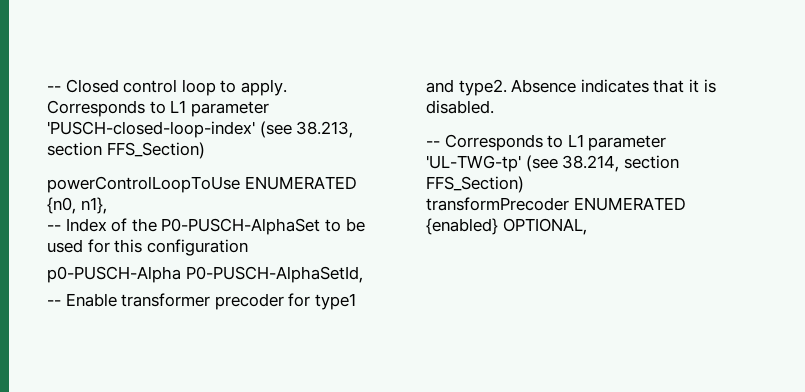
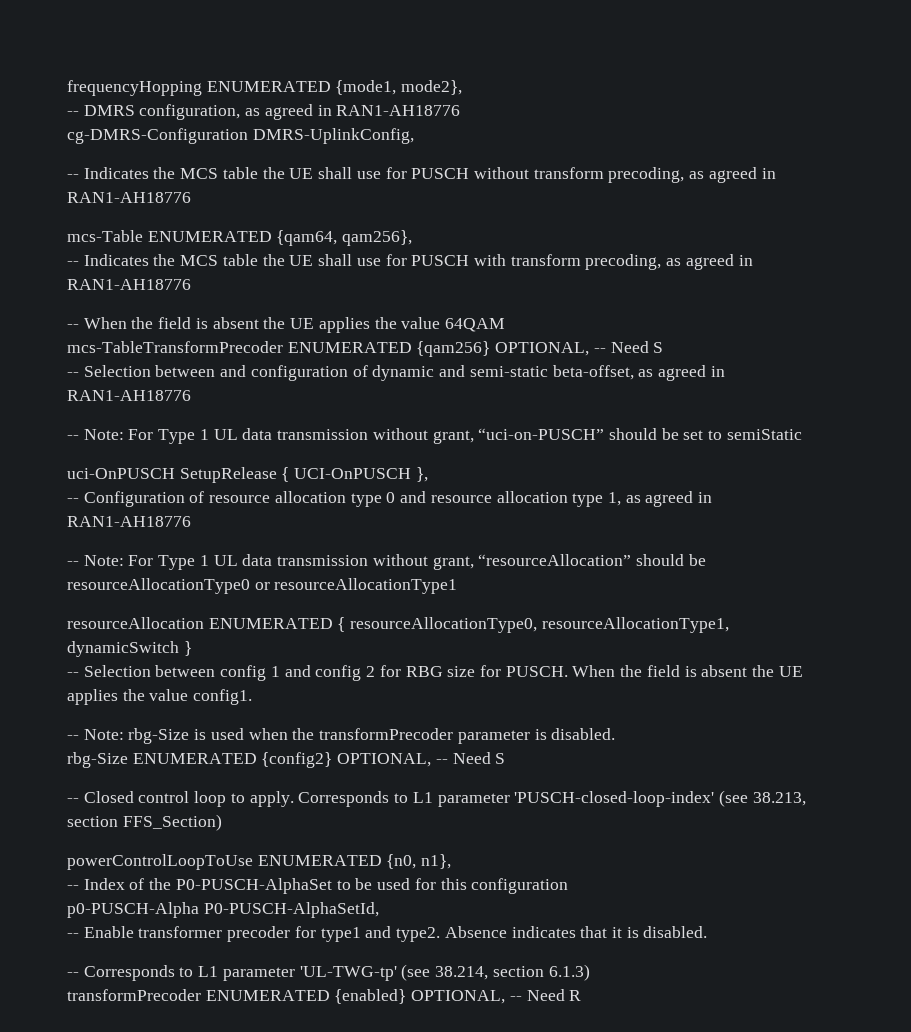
+ frequencyHopping ENUMERATED {mode1, mode2},
+ -- DMRS configuration, as agreed in RAN1-AH18776
+ cg-DMRS-Configuration DMRS-UplinkConfig,
+ -- Indicates the MCS table the UE shall use for PUSCH without transform precoding, as agreed in RAN1-AH18776
+ mcs-Table ENUMERATED {qam64, qam256},
+ -- Indicates the MCS table the UE shall use for PUSCH with transform precoding, as agreed in RAN1-AH18776
+ -- When the field is absent the UE applies the value 64QAM
+ mcs-TableTransformPrecoder ENUMERATED {qam256} OPTIONAL, -- Need S
+ -- Selection between and configuration of dynamic and semi-static beta-offset, as agreed in RAN1-AH18776
+ -- Note: For Type 1 UL data transmission without grant, “uci-on-PUSCH” should be set to semiStatic
+ uci-OnPUSCH SetupRelease { UCI-OnPUSCH },
+ -- Configuration of resource allocation type 0 and resource allocation type 1, as agreed in RAN1-AH18776
+ -- Note: For Type 1 UL data transmission without grant, “resourceAllocation” should be resourceAllocationType0 or resourceAllocationType1
+ resourceAllocation ENUMERATED { resourceAllocationType0, resourceAllocationType1, dynamicSwitch }
+ -- Selection between config 1 and config 2 for RBG size for PUSCH. When the field is absent the UE applies the value config1.
+ -- Note: rbg-Size is used when the transformPrecoder parameter is disabled.
+ rbg-Size ENUMERATED {config2} OPTIONAL, -- Need S
- -- Corresponds to L1 parameter 'UL-TWG-tp' (see 38.214, section FFS_Section)
+ -- Corresponds to L1 parameter 'UL-TWG-tp' (see 38.214, section 6.1.3)
- transformPrecoder ENUMERATED {enabled} OPTIONAL,
+ transformPrecoder ENUMERATED {enabled} OPTIONAL, -- Need R

